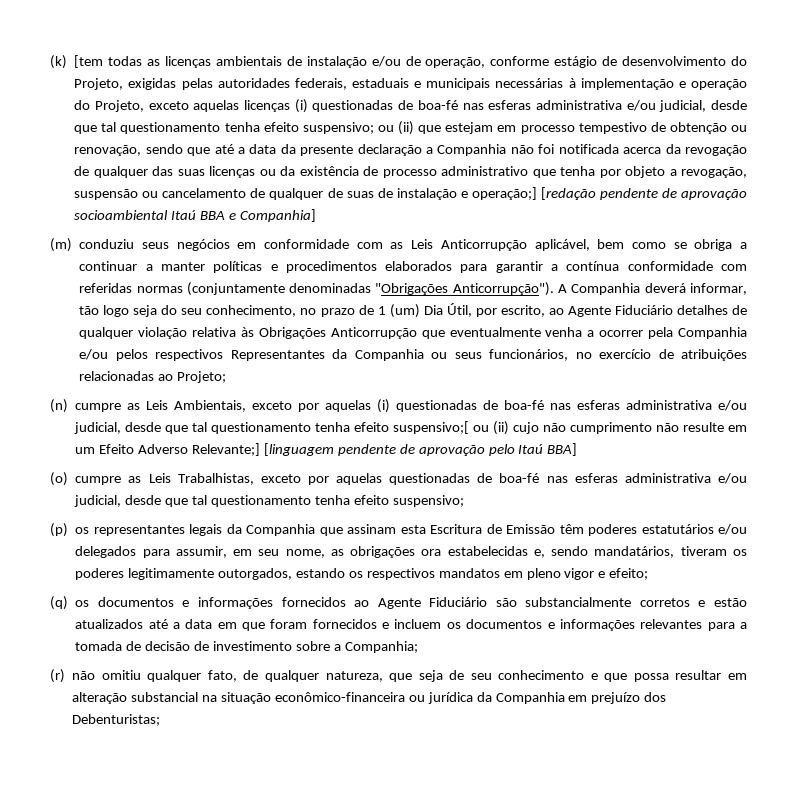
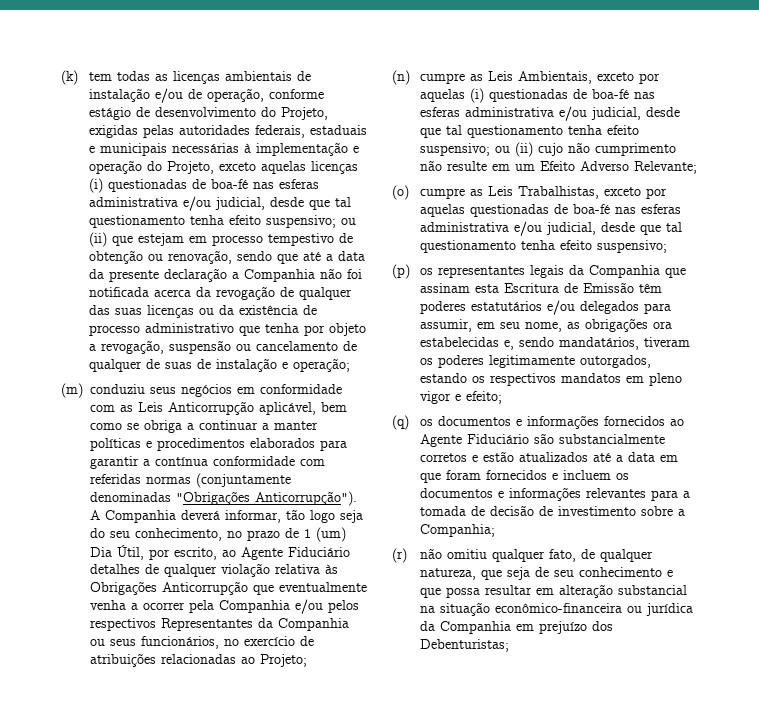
- (k) [tem todas as licenças ambientais de instalação e/ou de operação, conforme estágio de desenvolvimento do Projeto, exigidas pelas autoridades federais, estaduais e municipais necessárias à implementação e operação do Projeto, exceto aquelas licenças (i) questionadas de boa-fé nas esferas administrativa e/ou judicial, desde que tal questionamento tenha efeito suspensivo;
+ (k) tem todas as licenças ambientais de instalação e/ou de operação, conforme estágio de desenvolvimento do Projeto, exigidas pelas autoridades federais, estaduais e municipais necessárias à implementação e operação do Projeto, exceto aquelas licenças (i) questionadas de boa-fé nas esferas administrativa e/ou judicial, desde que tal questionamento tenha efeito suspensivo;
- ou (ii) que estejam em processo tempestivo de obtenção ou renovação, sendo que até a data da presente declaração a Companhia não foi notificada acerca da revogação de qualquer das suas licenças ou da existência de processo administrativo que tenha por objeto a revogação, suspensão ou cancelamento de qualquer de suas de instalação e operação;] [redação pendente de aprovação socioambiental Itaú BBA e Companhia]
+ ou (ii) que estejam em processo tempestivo de obtenção ou renovação, sendo que até a data da presente declaração a Companhia não foi notificada acerca da revogação de qualquer das suas licenças ou da existência de processo administrativo que tenha por objeto a revogação, suspensão ou cancelamento de qualquer de suas de instalação e operação;
- (n) cumpre as Leis Ambientais, exceto por aquelas (i) questionadas de boa-fé nas esferas administrativa e/ou judicial, desde que tal questionamento tenha efeito suspensivo;[ ou (ii) cujo não cumprimento não resulte em um Efeito Adverso Relevante;] [linguagem pendente de aprovação pelo Itaú BBA]
+ (n) cumpre as Leis Ambientais, exceto por aquelas (i) questionadas de boa-fé nas esferas administrativa e/ou judicial, desde que tal questionamento tenha efeito suspensivo; ou (ii) cujo não cumprimento não resulte em um Efeito Adverso Relevante;

